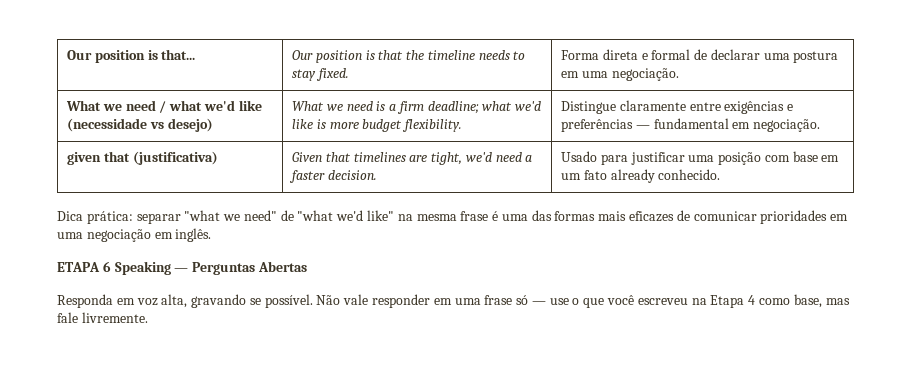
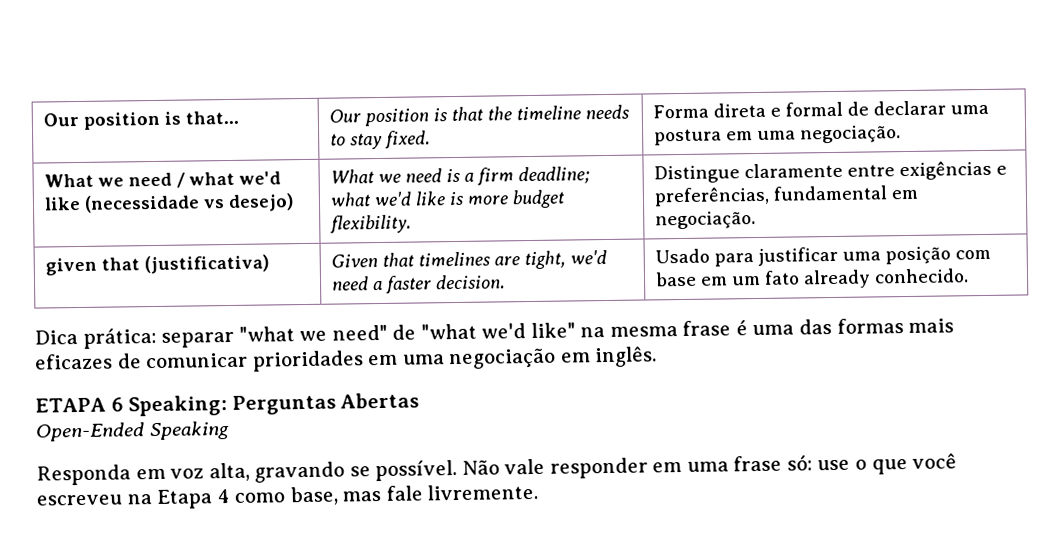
- What we need / what we'd like (necessidade vs desejo) | What we need is a firm deadline; what we'd like is more budget flexibility. | Distingue claramente entre exigências e preferências — fundamental em negociação.
+ What we need / what we'd like (necessidade vs desejo) | What we need is a firm deadline; what we'd like is more budget flexibility. | Distingue claramente entre exigências e preferências, fundamental em negociação.
- ETAPA 6 Speaking — Perguntas Abertas
+ ETAPA 6 Speaking: Perguntas Abertas
+ Open-Ended Speaking
- Não vale responder em uma frase só — use o que você escreveu na Etapa 4 como base, mas fale livremente.
+ Não vale responder em uma frase só: use o que você escreveu na Etapa 4 como base, mas fale livremente.

